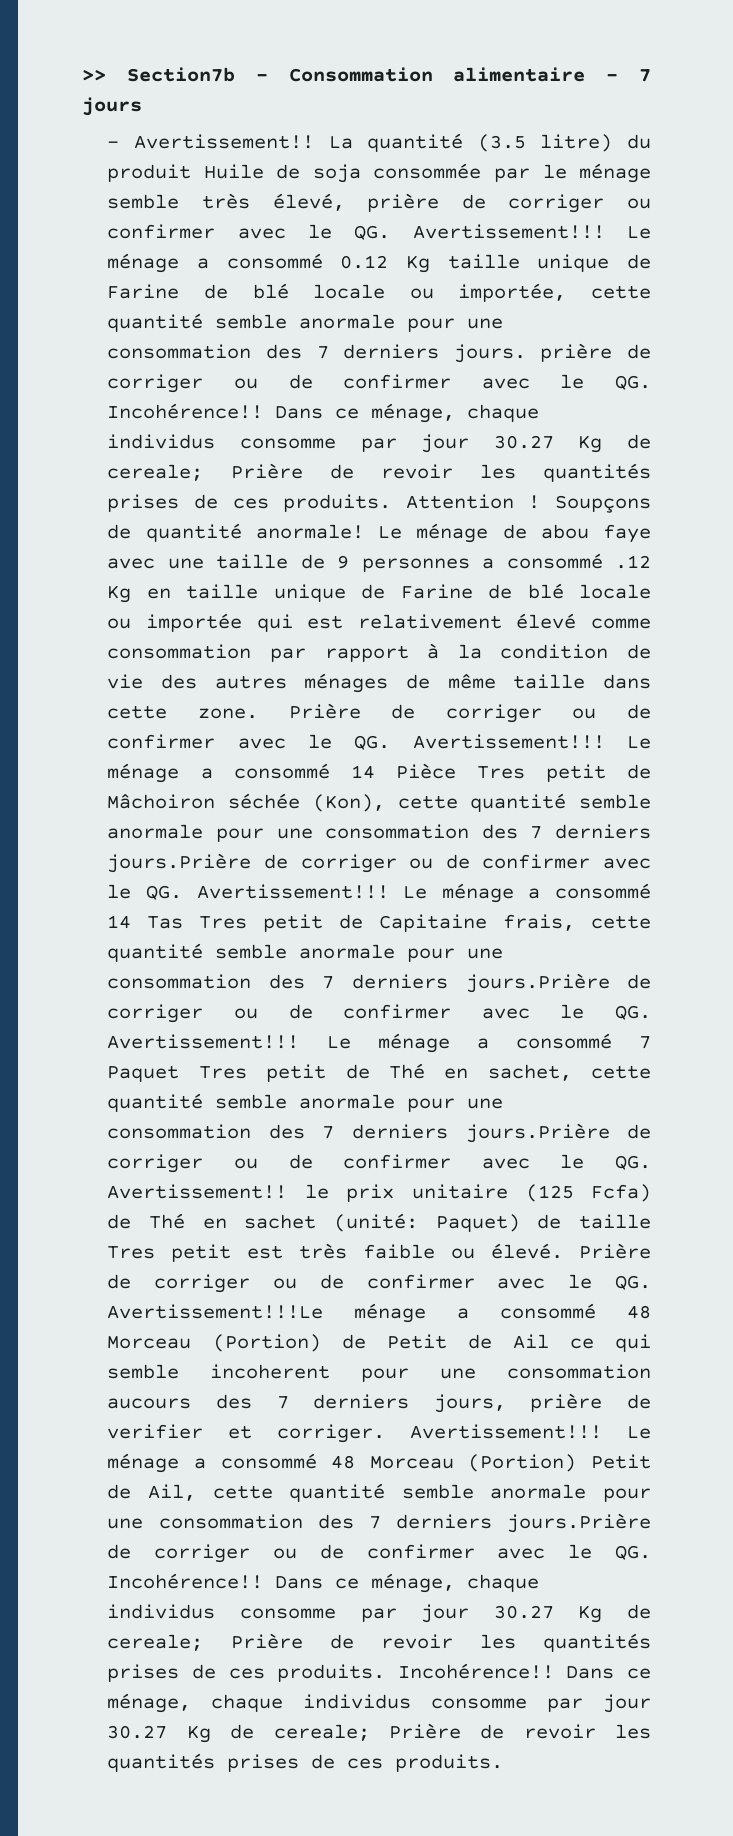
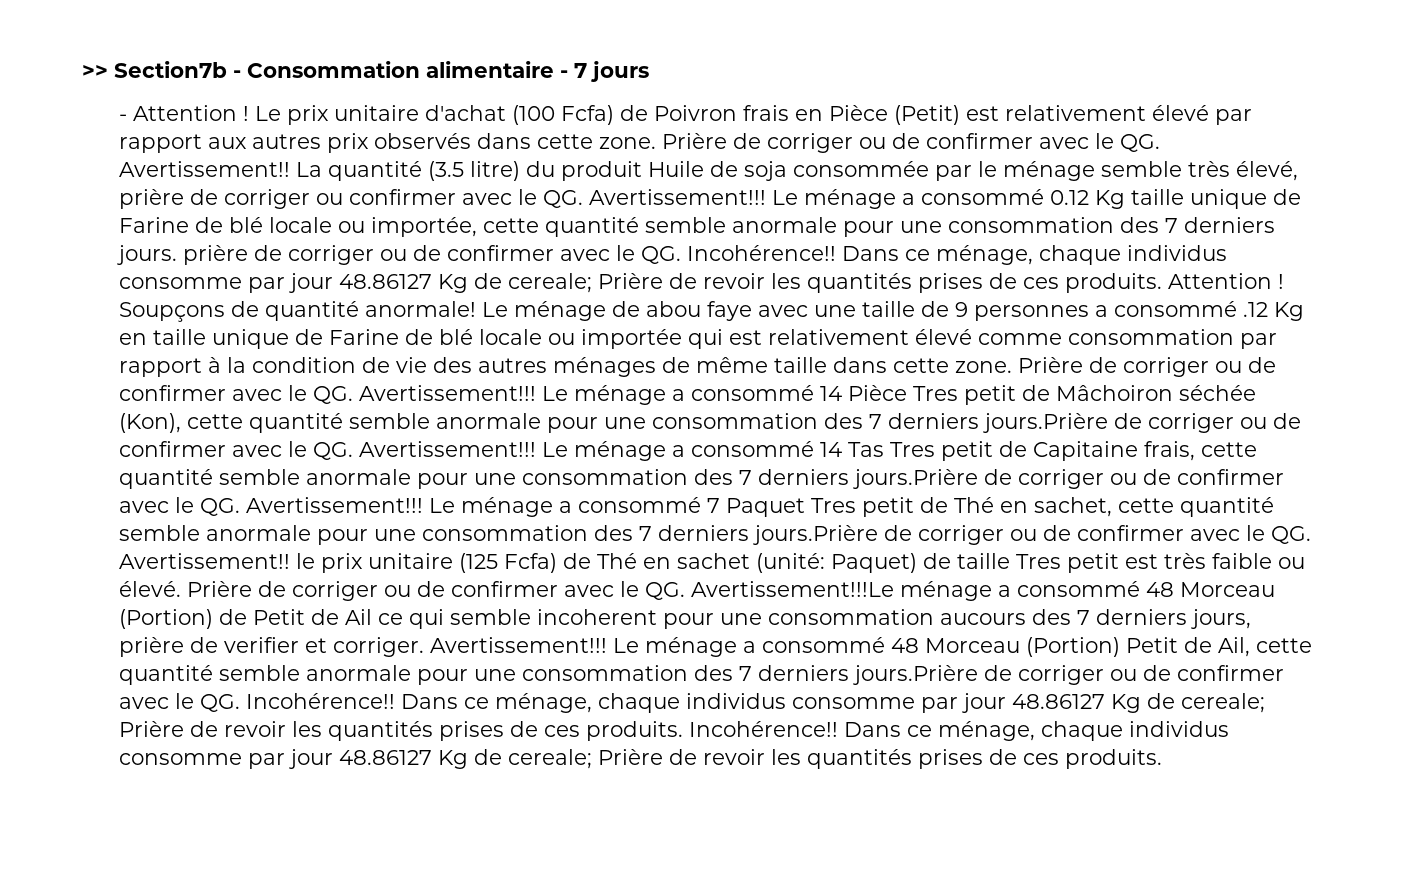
- - Avertissement!!
+ - Attention ! Le prix unitaire d'achat (100 Fcfa) de Poivron frais en Pièce (Petit) est relativement élevé par rapport aux autres prix observés dans cette zone. Prière de corriger ou de confirmer avec le QG. Avertissement!!
- Le ménage a consommé 0.12 Kg taille unique de Farine de blé locale ou importée, cette quantité semble anormale pour une consommation des 7 derniers jours. prière de corriger ou de confirmer avec le QG. Incohérence!! Dans ce ménage, chaque individus consomme par jour 30.27 Kg de cereale; Prière de revoir les quantités prises de ces produits.
+ Le ménage a consommé 0.12 Kg taille unique de Farine de blé locale ou importée, cette quantité semble anormale pour une consommation des 7 derniers jours. prière de corriger ou de confirmer avec le QG. Incohérence!! Dans ce ménage, chaque individus consomme par jour 48.86127 Kg de cereale; Prière de revoir les quantités prises de ces produits.
- Le ménage a consommé 48 Morceau (Portion) Petit de Ail, cette quantité semble anormale pour une consommation des 7 derniers jours.Prière de corriger ou de confirmer avec le QG. Incohérence!! Dans ce ménage, chaque individus consomme par jour 30.27 Kg de cereale; Prière de revoir les quantités prises de ces produits. Incohérence!! Dans ce ménage, chaque individus consomme par jour 30.27 Kg de cereale; Prière de revoir les quantités prises de ces produits.
+ Le ménage a consommé 48 Morceau (Portion) Petit de Ail, cette quantité semble anormale pour une consommation des 7 derniers jours.Prière de corriger ou de confirmer avec le QG. Incohérence!! Dans ce ménage, chaque individus consomme par jour 48.86127 Kg de cereale; Prière de revoir les quantités prises de ces produits. Incohérence!! Dans ce ménage, chaque individus consomme par jour 48.86127 Kg de cereale; Prière de revoir les quantités prises de ces produits.

